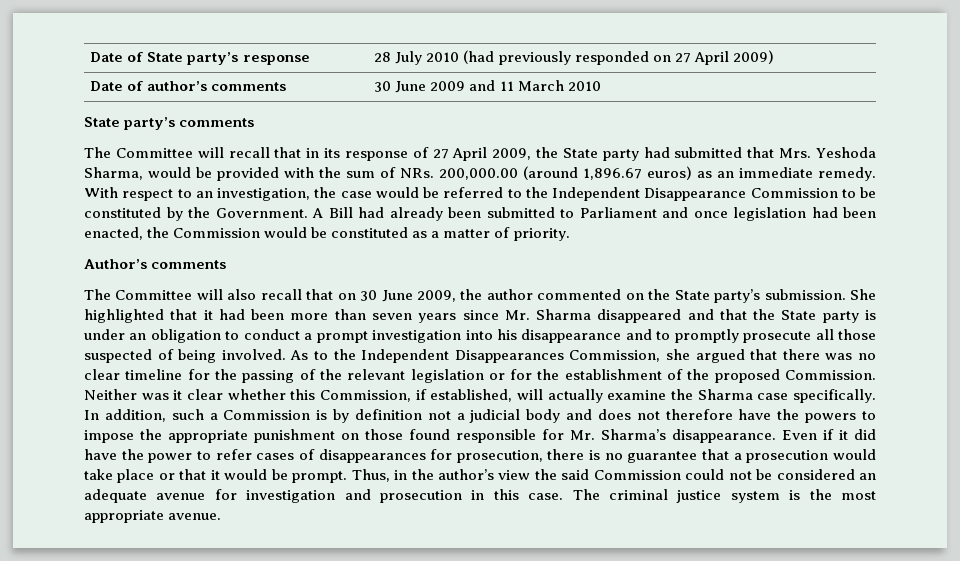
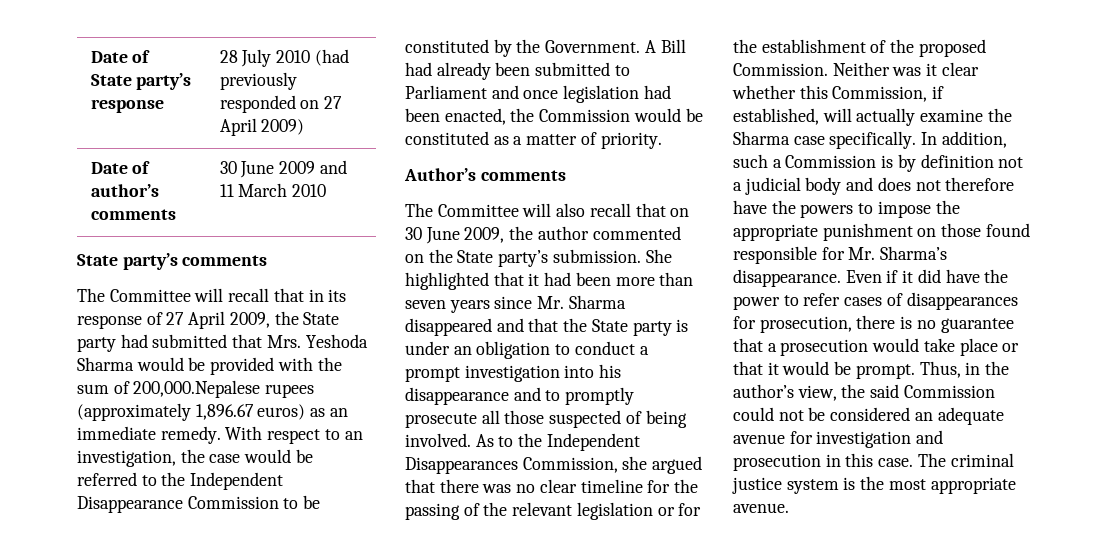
- The Committee will recall that in its response of 27 April 2009, the State party had submitted that Mrs. Yeshoda Sharma, would be provided with the sum of NRs. 200,000.00 (around 1,896.67 euros) as an immediate remedy.
+ The Committee will recall that in its response of 27 April 2009, the State party had submitted that Mrs. Yeshoda Sharma would be provided with the sum of 200,000.Nepalese rupees (approximately 1,896.67 euros) as an immediate remedy.
- Thus, in the author’s view the said Commission could not be considered an adequate avenue for investigation and prosecution in this case.
+ Thus, in the author’s view, the said Commission could not be considered an adequate avenue for investigation and prosecution in this case.

